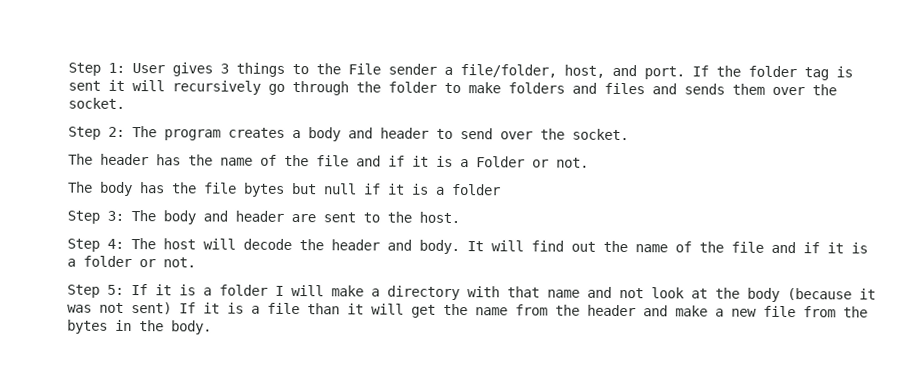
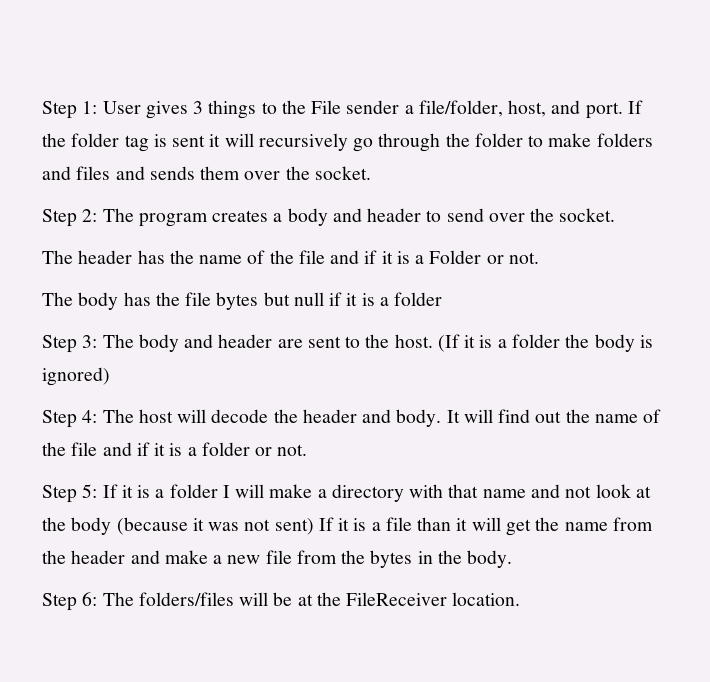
+ (If it is a folder the body is ignored)
+ Step 6: The folders/files will be at the FileReceiver location.

